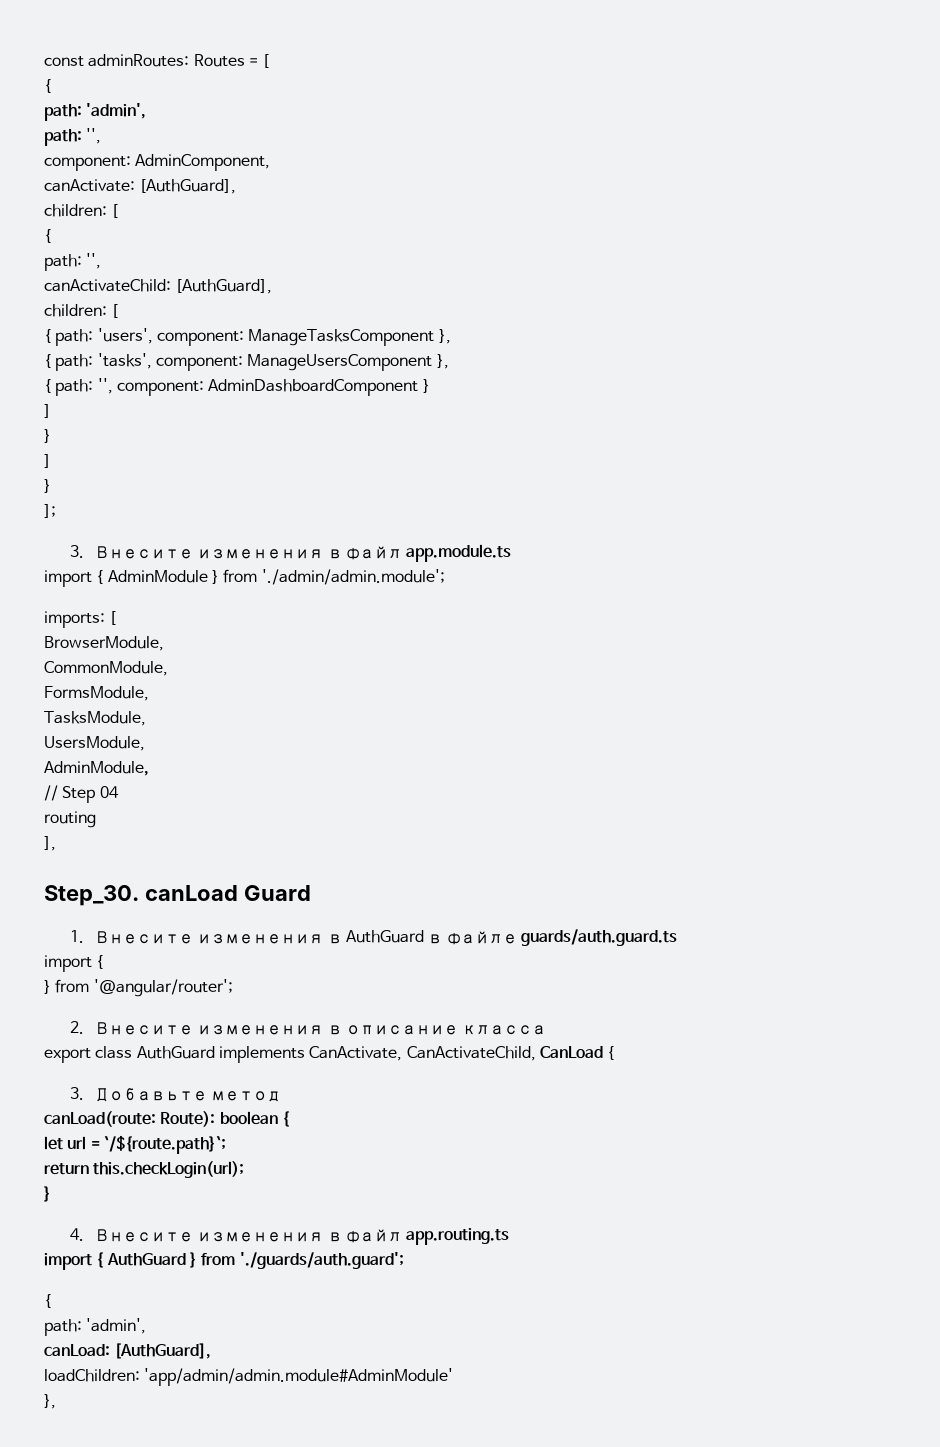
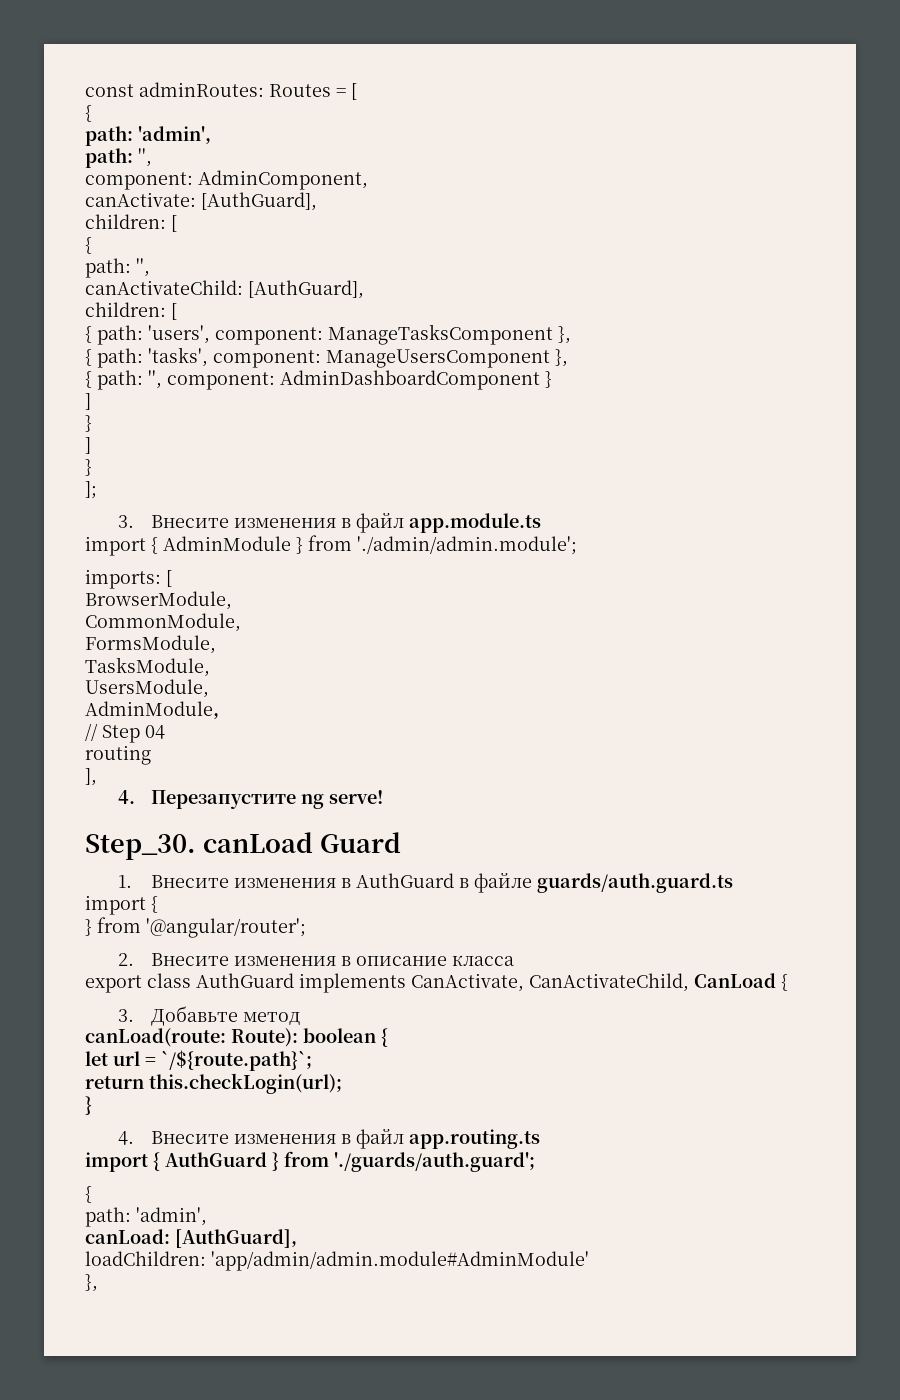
+ 4. Перезапустите ng serve!

